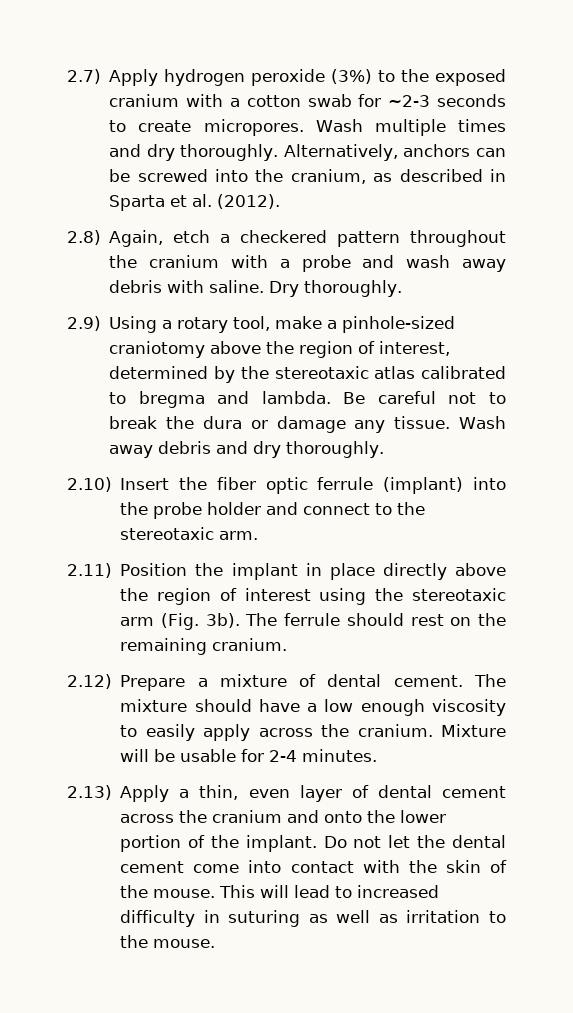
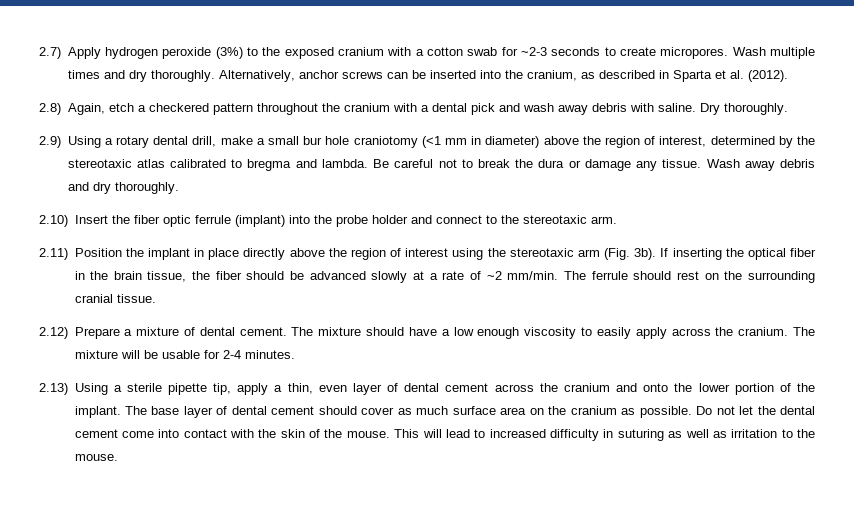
- Alternatively, anchors can be screwed into the cranium, as described in Sparta et al. (2012).
+ Alternatively, anchor screws can be inserted into the cranium, as described in Sparta et al. (2012).
- 2.8) Again, etch a checkered pattern throughout the cranium with a probe and wash away debris with saline.
+ 2.8) Again, etch a checkered pattern throughout the cranium with a dental pick and wash away debris with saline.
- 2.9) Using a rotary tool, make a pinhole-sized craniotomy above the region of interest, determined by the stereotaxic atlas calibrated to bregma and lambda.
+ 2.9) Using a rotary dental drill, make a small bur hole craniotomy (<1 mm in diameter) above the region of interest, determined by the stereotaxic atlas calibrated to bregma and lambda.
+ If inserting the optical fiber in the brain tissue, the fiber should be advanced slowly at a rate of ~2 mm/min.
- The ferrule should rest on the remaining cranium.
+ The ferrule should rest on the surrounding cranial tissue.
- Mixture will be usable for 2-4 minutes.
+ The mixture will be usable for 2-4 minutes.
- 2.13) Apply a thin, even layer of dental cement across the cranium and onto the lower portion of the implant.
+ 2.13) Using a sterile pipette tip, apply a thin, even layer of dental cement across the cranium and onto the lower portion of the implant.
+ The base layer of dental cement should cover as much surface area on the cranium as possible.

